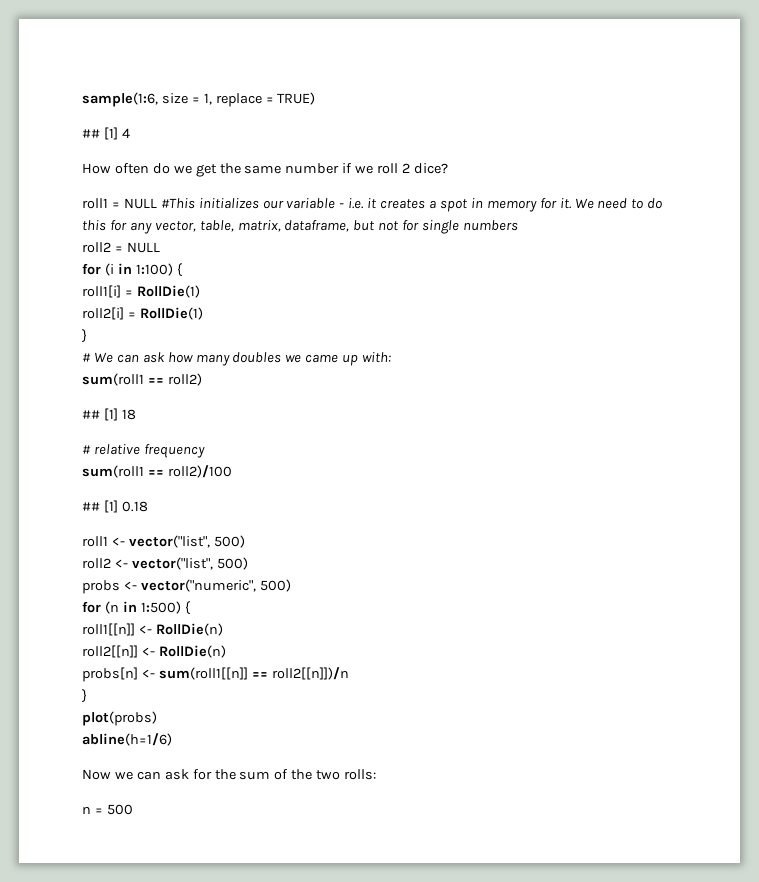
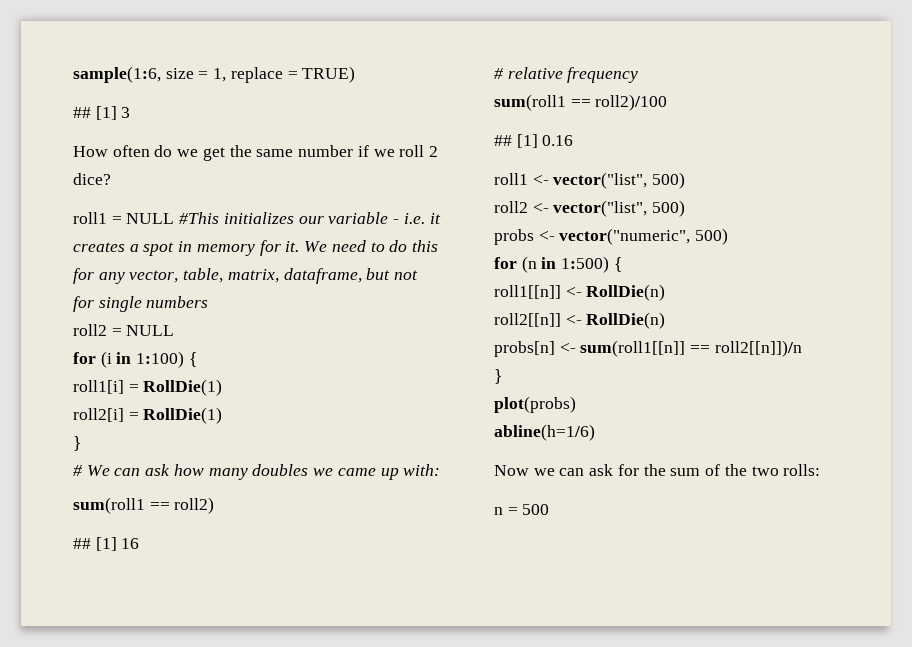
- ## [1] 4
+ ## [1] 3
- ## [1] 18
+ ## [1] 16
- ## [1] 0.18
+ ## [1] 0.16

